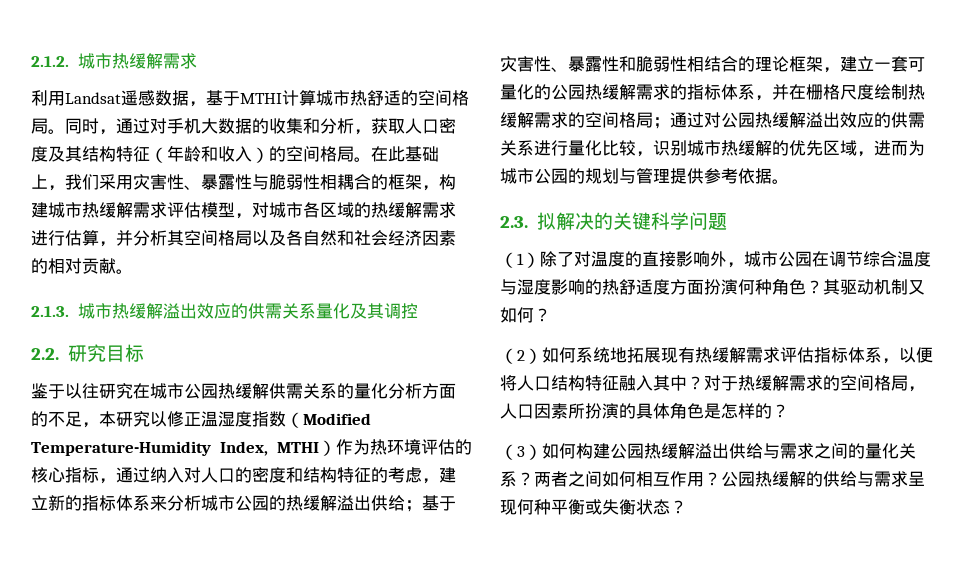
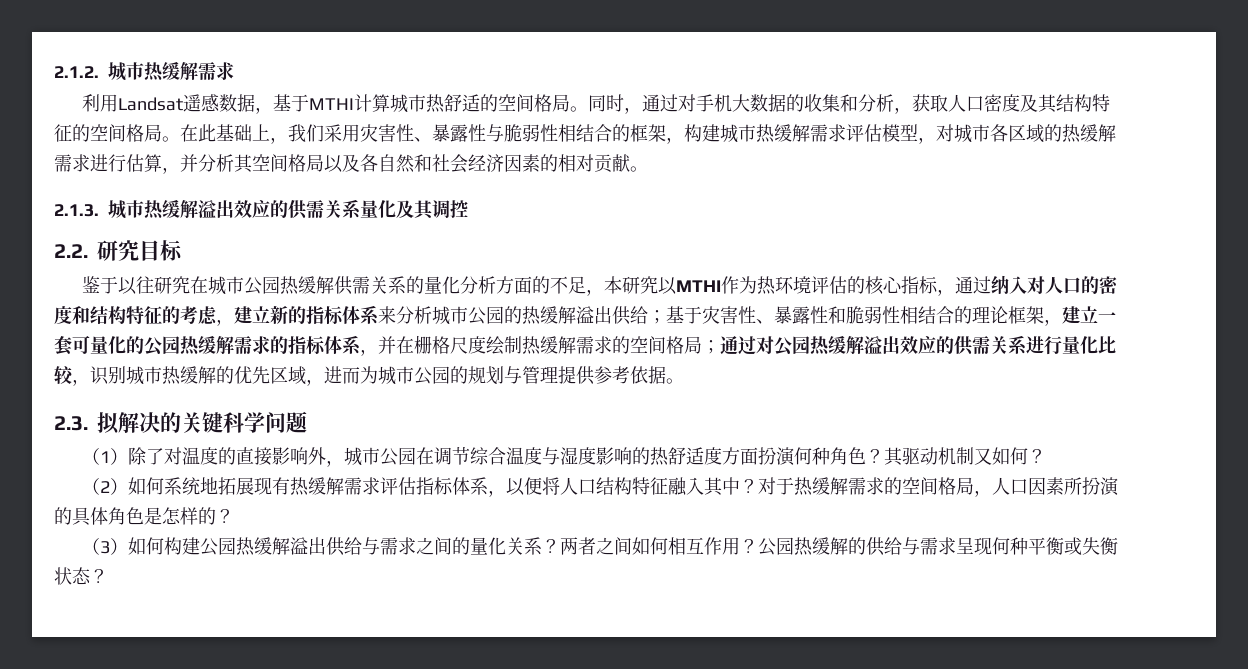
- 同时，通过对手机大数据的收集和分析，获取人口密度及其结构特征（年龄和收入）的空间格局。
+ 同时，通过对手机大数据的收集和分析，获取人口密度及其结构特征的空间格局。
- 在此基础上，我们采用灾害性、暴露性与脆弱性相耦合的框架，构建城市热缓解需求评估模型，对城市各区域的热缓解需求进行估算，并分析其空间格局以及各自然和社会经济因素的相对贡献。
+ 在此基础上，我们采用灾害性、暴露性与脆弱性相结合的框架，构建城市热缓解需求评估模型，对城市各区域的热缓解需求进行估算，并分析其空间格局以及各自然和社会经济因素的相对贡献。
- 鉴于以往研究在城市公园热缓解供需关系的量化分析方面的不足，本研究以修正温湿度指数（Modified Temperature-Humidity Index, MTHI）作为热环境评估的核心指标，通过纳入对人口的密度和结构特征的考虑，建立新的指标体系来分析城市公园的热缓解溢出供给；
+ 鉴于以往研究在城市公园热缓解供需关系的量化分析方面的不足，本研究以MTHI作为热环境评估的核心指标，通过纳入对人口的密度和结构特征的考虑，建立新的指标体系来分析城市公园的热缓解溢出供给；

